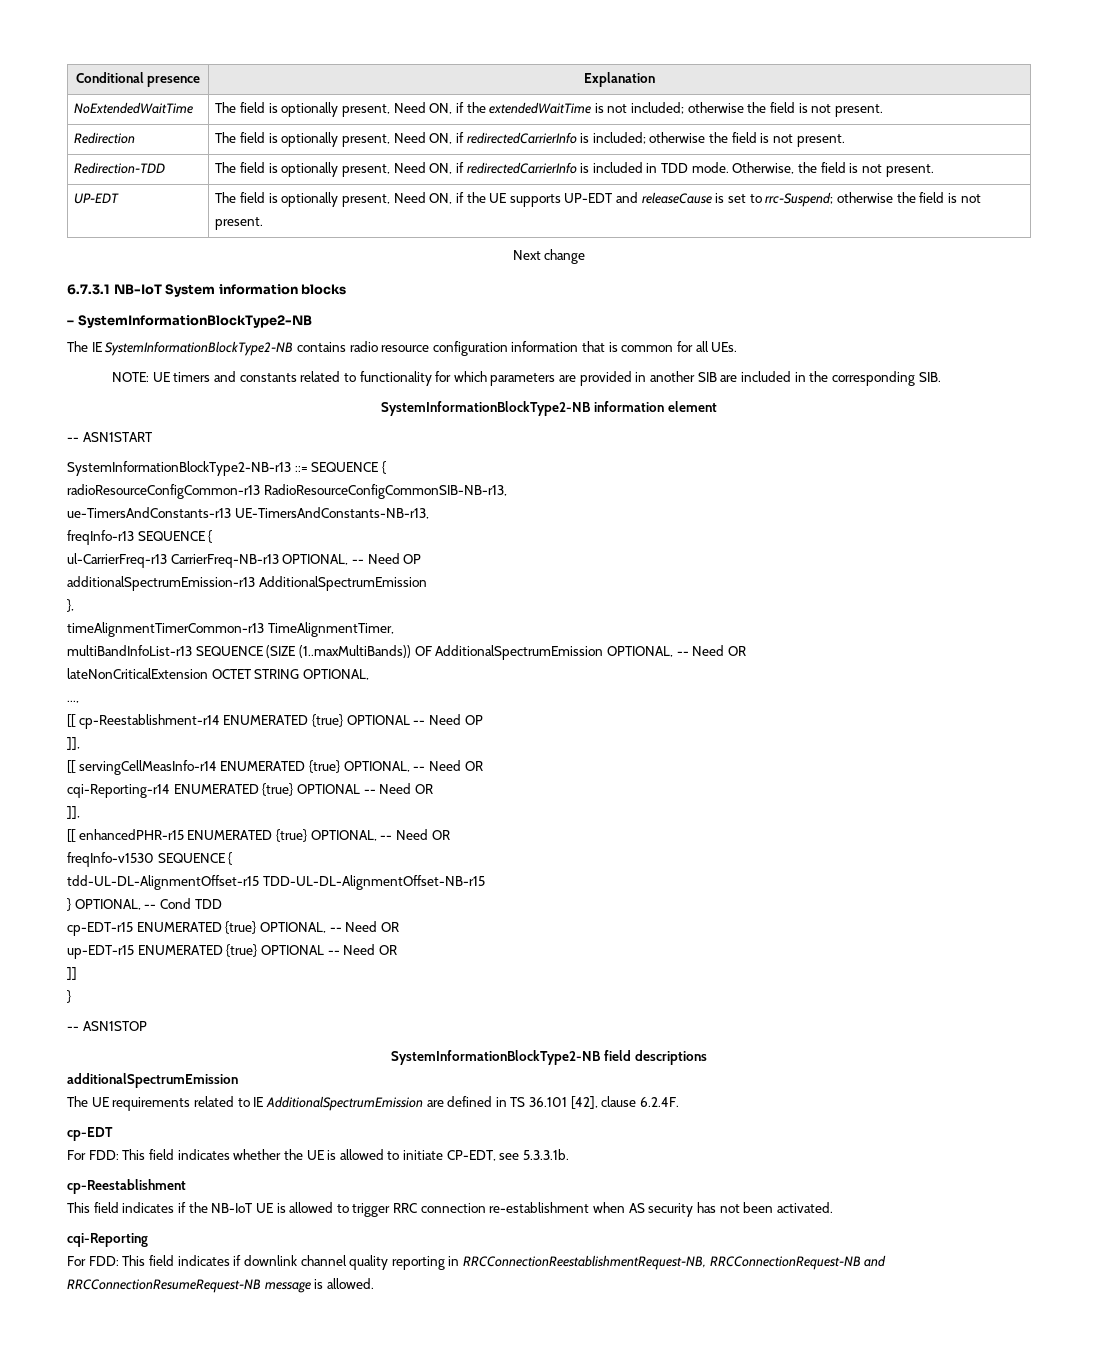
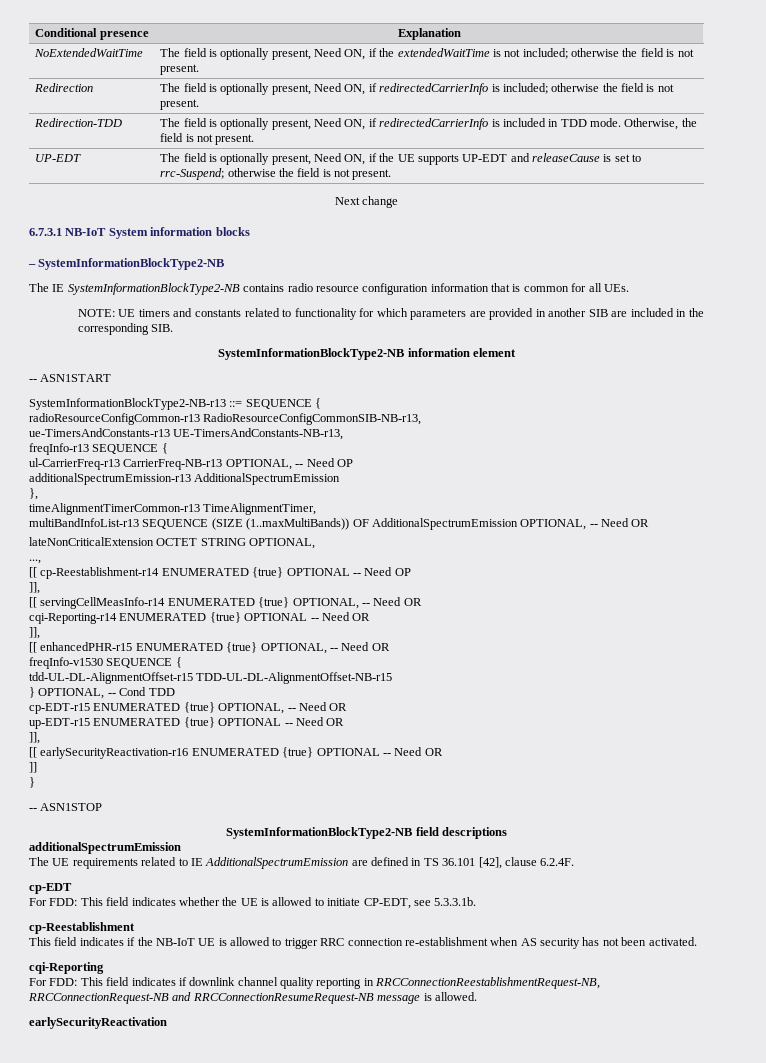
  up-EDT-r15 ENUMERATED {true} OPTIONAL -- Need OR
+ ]],
+ [[ earlySecurityReactivation-r16 ENUMERATED {true} OPTIONAL -- Need OR
+ earlySecurityReactivation

